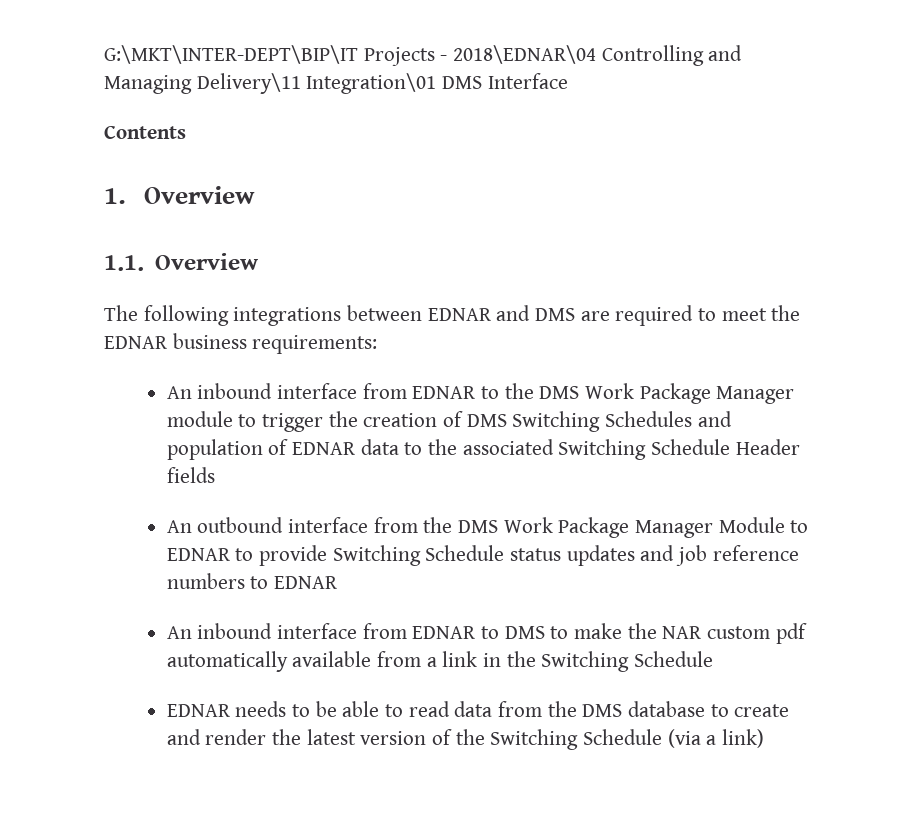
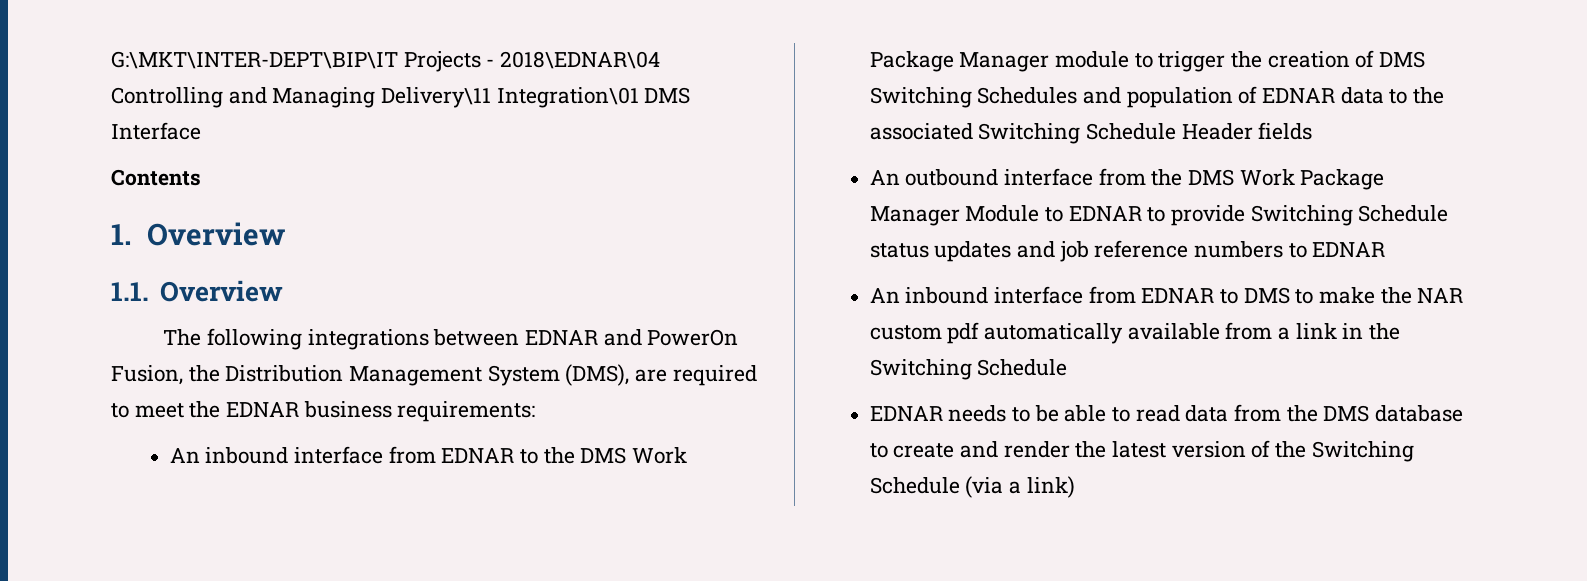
- The following integrations between EDNAR and DMS are required to meet the EDNAR business requirements:
+ The following integrations between EDNAR and PowerOn Fusion, the Distribution Management System (DMS), are required to meet the EDNAR business requirements:

